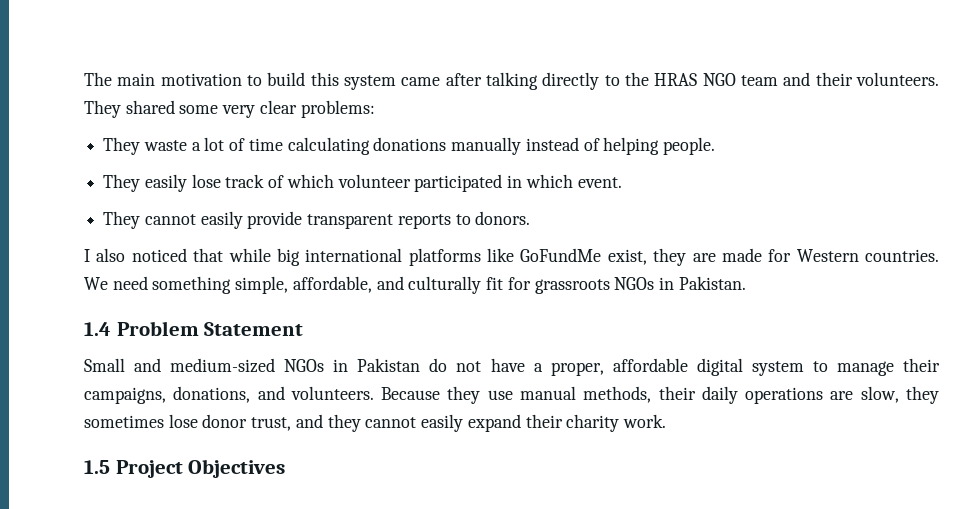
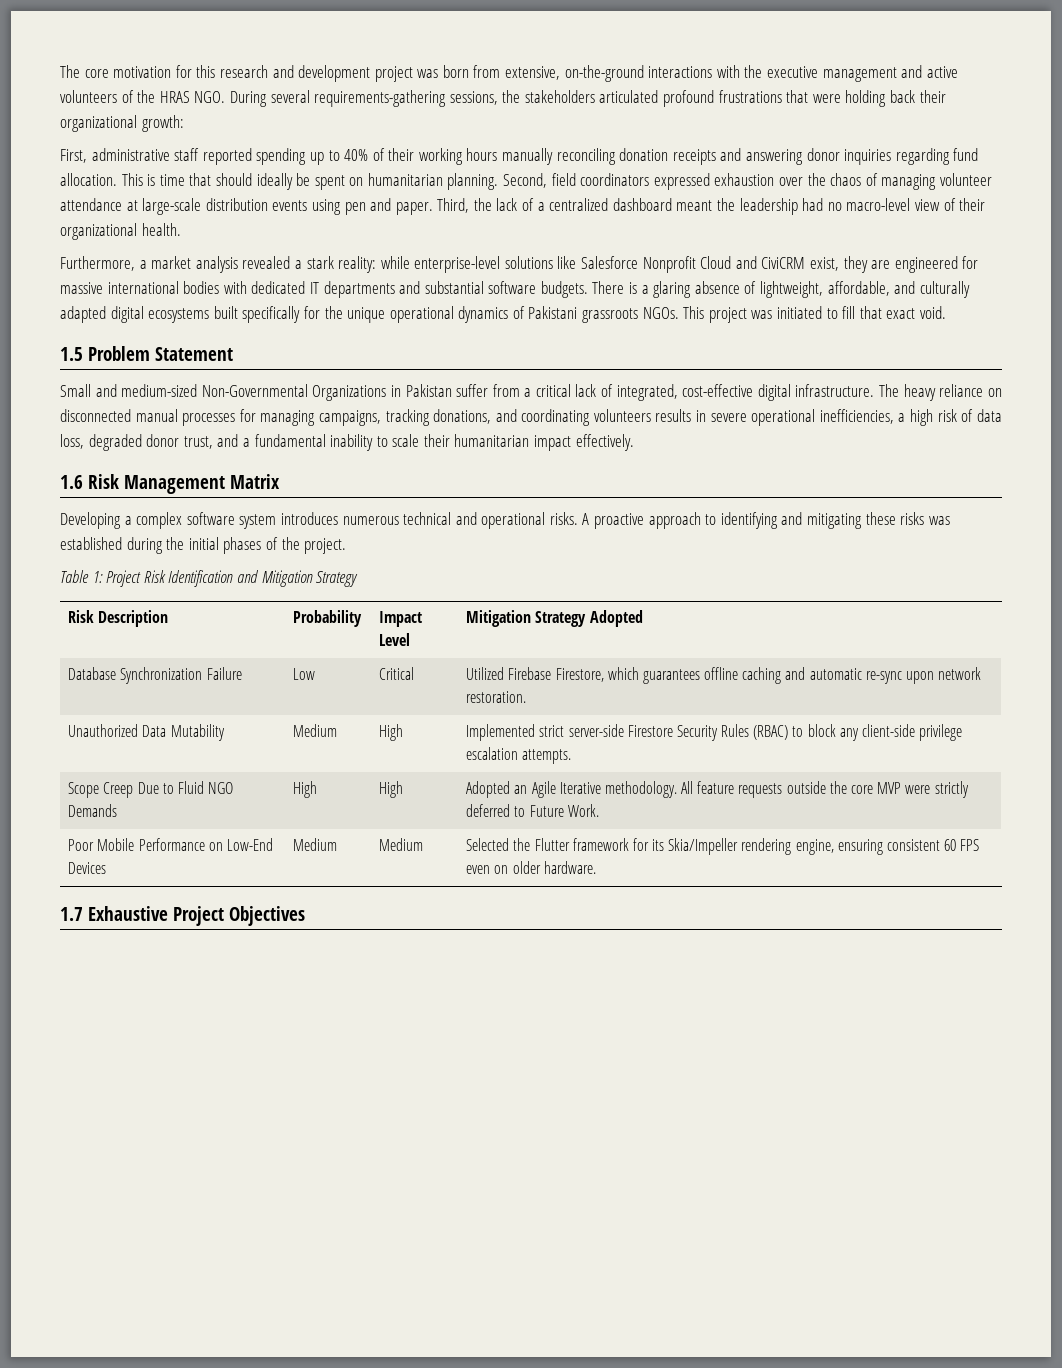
- The main motivation to build this system came after talking directly to the HRAS NGO team and their volunteers. They shared some very clear problems:
- They waste a lot of time calculating donations manually instead of helping people.
- They easily lose track of which volunteer participated in which event.
- They cannot easily provide transparent reports to donors.
- I also noticed that while big international platforms like GoFundMe exist, they are made for Western countries. We need something simple, affordable, and culturally fit for grassroots NGOs in Pakistan.
- 1.4 Problem Statement
+ The core motivation for this research and development project was born from extensive, on-the-ground interactions with the executive management and active volunteers of the HRAS NGO. During several requirements-gathering sessions, the stakeholders articulated profound frustrations that were holding back their organizational growth:
+ First, administrative staff reported spending up to 40% of their working hours manually reconciling donation receipts and answering donor inquiries regarding fund allocation. This is time that should ideally be spent on humanitarian planning. Second, field coordinators expressed exhaustion over the chaos of managing volunteer attendance at large-scale distribution events using pen and paper. Third, the lack of a centralized dashboard meant the leadership had no macro-level view of their organizational health.
+ Furthermore, a market analysis revealed a stark reality: while enterprise-level solutions like Salesforce Nonprofit Cloud and CiviCRM exist, they are engineered for massive international bodies with dedicated IT departments and substantial software budgets. There is a glaring absence of lightweight, affordable, and culturally adapted digital ecosystems built specifically for the unique operational dynamics of Pakistani grassroots NGOs. This project was initiated to fill that exact void.
+ 1.5 Problem Statement
- Small and medium-sized NGOs in Pakistan do not have a proper, affordable digital system to manage their campaigns, donations, and volunteers. Because they use manual methods, their daily operations are slow, they sometimes lose donor trust, and they cannot easily expand their charity work.
- 1.5 Project Objectives
+ Small and medium-sized Non-Governmental Organizations in Pakistan suffer from a critical lack of integrated, cost-effective digital infrastructure. The heavy reliance on disconnected manual processes for managing campaigns, tracking donations, and coordinating volunteers results in severe operational inefficiencies, a high risk of data loss, degraded donor trust, and a fundamental inability to scale their humanitarian impact effectively.
+ 1.6 Risk Management Matrix
+ Developing a complex software system introduces numerous technical and operational risks. A proactive approach to identifying and mitigating these risks was established during the initial phases of the project.
+ Table 1: Project Risk Identification and Mitigation Strategy
+ Risk Description | Probability | Impact Level | Mitigation Strategy Adopted
+ Database Synchronization Failure | Low | Critical | Utilized Firebase Firestore, which guarantees offline caching and automatic re-sync upon network restoration.
+ Unauthorized Data Mutability | Medium | High | Implemented strict server-side Firestore Security Rules (RBAC) to block any client-side privilege escalation attempts.
+ Scope Creep Due to Fluid NGO Demands | High | High | Adopted an Agile Iterative methodology. All feature requests outside the core MVP were strictly deferred to Future Work.
+ Poor Mobile Performance on Low-End Devices | Medium | Medium | Selected the Flutter framework for its Skia/Impeller rendering engine, ensuring consistent 60 FPS even on older hardware.
+ 1.7 Exhaustive Project Objectives

